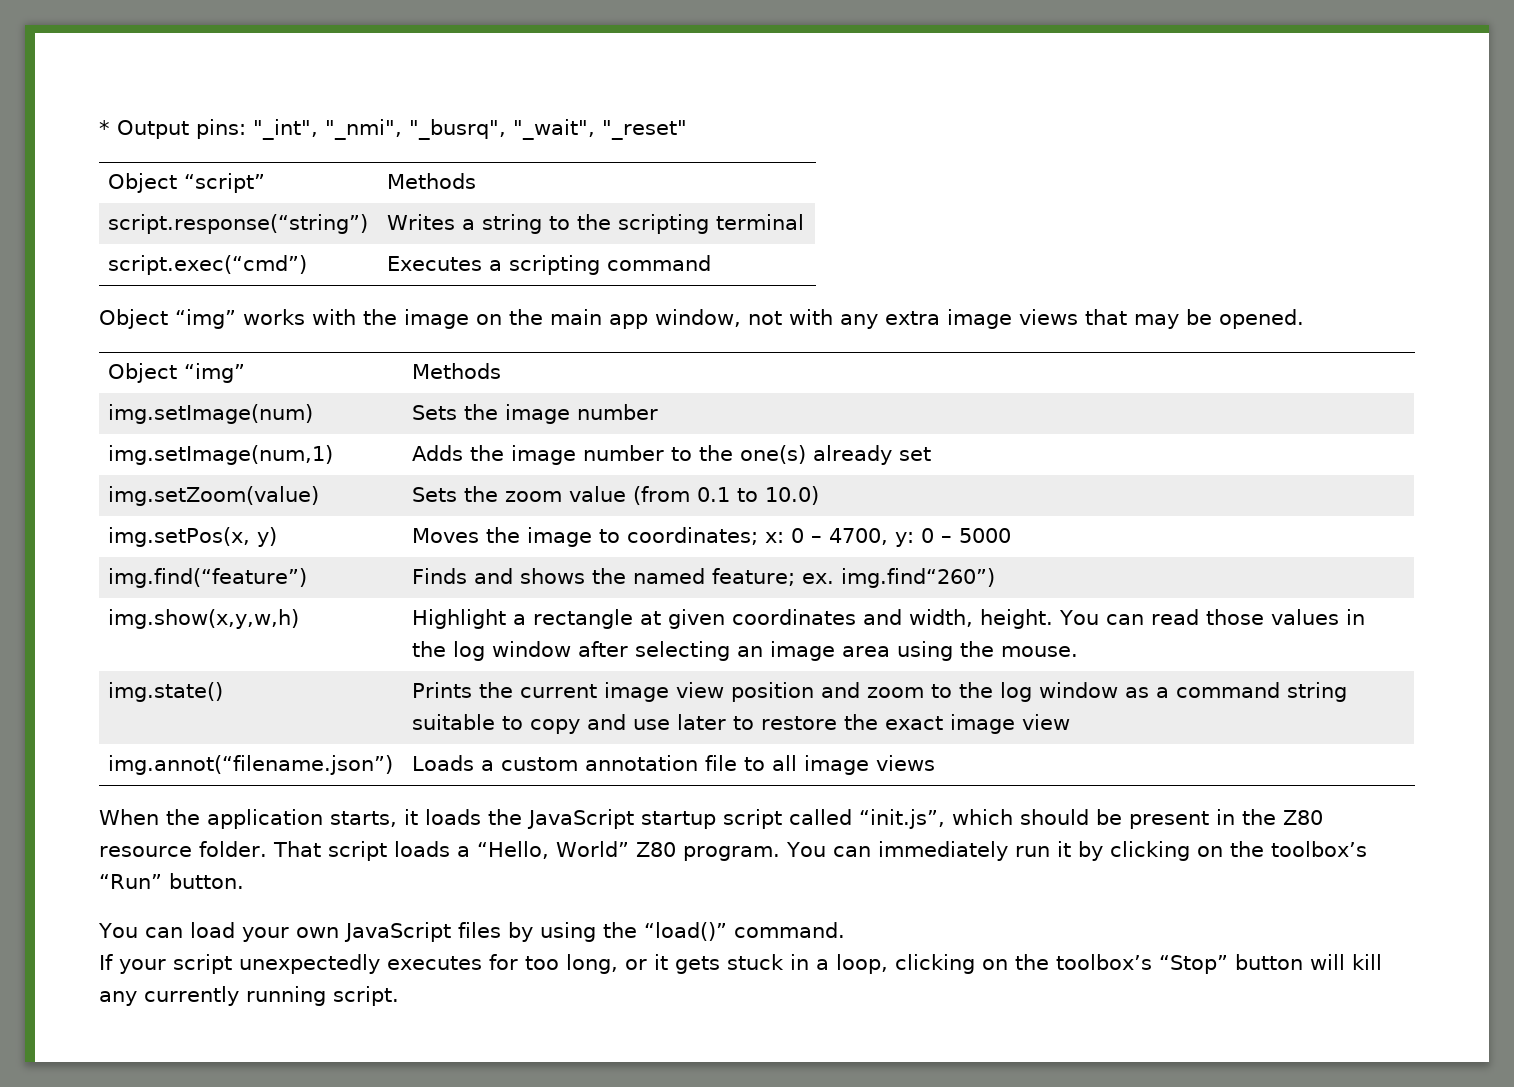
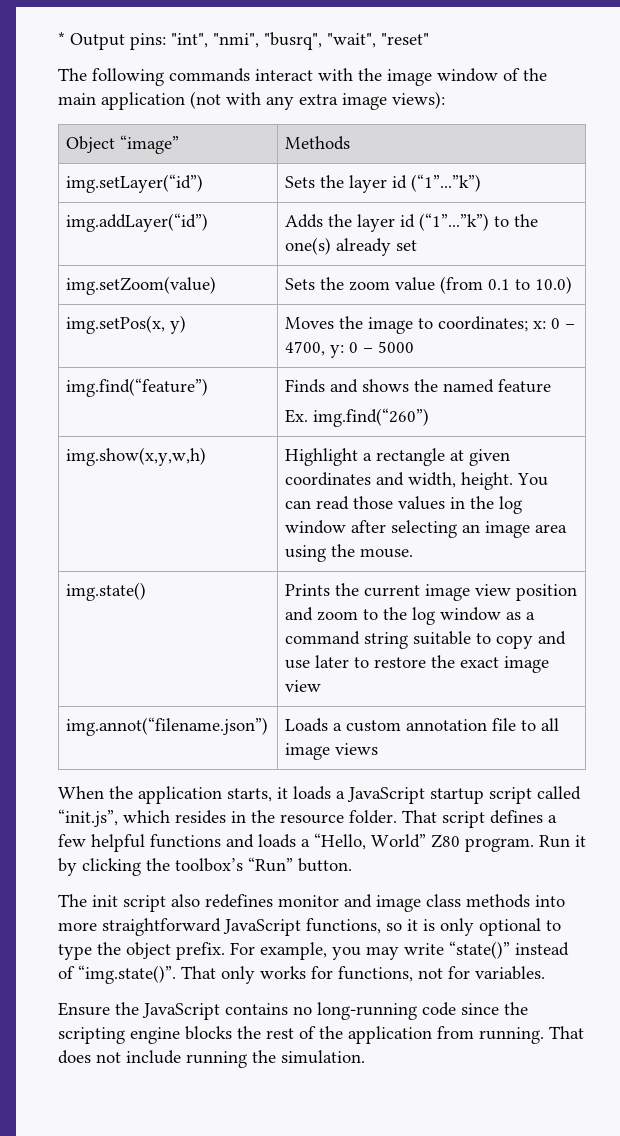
- * Output pins: "_int", "_nmi", "_busrq", "_wait", "_reset"
- Object “script” | Methods
- script.response(“string”) | Writes a string to the scripting terminal
- script.exec(“cmd”) | Executes a scripting command
- Object “img” works with the image on the main app window, not with any extra image views that may be opened.
- Object “img” | Methods
- img.setImage(num) | Sets the image number
- img.setImage(num,1) | Adds the image number to the one(s) already set
+ * Output pins: "int", "nmi", "busrq", "wait", "reset"
+ The following commands interact with the image window of the main application (not with any extra image views):
+ Object “image” | Methods
+ img.setLayer(“id”) | Sets the layer id (“1”...”k”)
+ img.addLayer(“id”) | Adds the layer id (“1”...”k”) to the one(s) already set
- img.find(“feature”) | Finds and shows the named feature; ex. img.find“260”)
+ img.find(“feature”) | Finds and shows the named feature
+ Ex. img.find(“260”)
- When the application starts, it loads the JavaScript startup script called “init.js”, which should be present in the Z80 resource folder.
+ When the application starts, it loads a JavaScript startup script called “init.js”, which resides in the resource folder.
- That script loads a “Hello, World” Z80 program.
+ That script defines a few helpful functions and loads a “Hello, World” Z80 program.
- You can immediately run it by clicking on the toolbox’s “Run” button.
+ Run it by clicking the toolbox’s “Run” button.
- You can load your own JavaScript files by using the “load()” command.
- If your script unexpectedly executes for too long, or it gets stuck in a loop, clicking on the toolbox’s “Stop” button will kill any currently running script.
+ The init script also redefines monitor and image class methods into more straightforward JavaScript functions, so it is only optional to type the object prefix. For example, you may write “state()” instead of “img.state()”. That only works for functions, not for variables.
+ Ensure the JavaScript contains no long-running code since the scripting engine blocks the rest of the application from running. That does not include running the simulation.

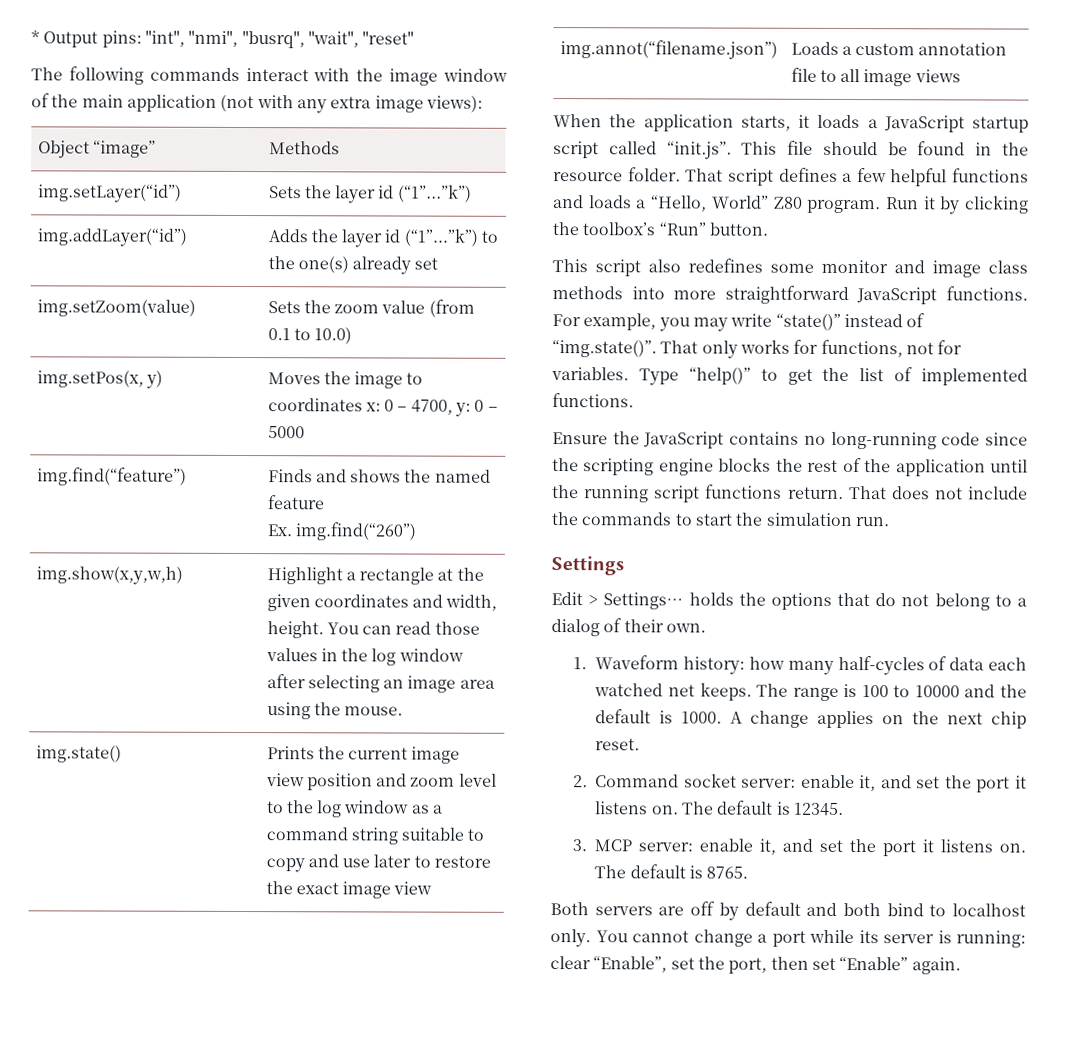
- img.setPos(x, y) | Moves the image to coordinates; x: 0 – 4700, y: 0 – 5000
+ img.setPos(x, y) | Moves the image to coordinates x: 0 – 4700, y: 0 – 5000
- img.show(x,y,w,h) | Highlight a rectangle at given coordinates and width, height. You can read those values in the log window after selecting an image area using the mouse.
+ img.show(x,y,w,h) | Highlight a rectangle at the given coordinates and width, height. You can read those values in the log window after selecting an image area using the mouse.
- img.state() | Prints the current image view position and zoom to the log window as a command string suitable to copy and use later to restore the exact image view
+ img.state() | Prints the current image view position and zoom level to the log window as a command string suitable to copy and use later to restore the exact image view
- When the application starts, it loads a JavaScript startup script called “init.js”, which resides in the resource folder.
+ When the application starts, it loads a JavaScript startup script called “init.js”. This file should be found in the resource folder.
- The init script also redefines monitor and image class methods into more straightforward JavaScript functions, so it is only optional to type the object prefix.
+ This script also redefines some monitor and image class methods into more straightforward JavaScript functions.
+ Type “help()” to get the list of implemented functions.
- Ensure the JavaScript contains no long-running code since the scripting engine blocks the rest of the application from running. That does not include running the simulation.
+ Ensure the JavaScript contains no long-running code since the scripting engine blocks the rest of the application until the running script functions return. That does not include the commands to start the simulation run.
+ Settings
+ Edit > Settings… holds the options that do not belong to a dialog of their own.
+ 1. Waveform history: how many half-cycles of data each watched net keeps. The range is 100 to 10000 and the default is 1000. A change applies on the next chip reset.
+ 2. Command socket server: enable it, and set the port it listens on. The default is 12345.
+ 3. MCP server: enable it, and set the port it listens on. The default is 8765.
+ Both servers are off by default and both bind to localhost only. You cannot change a port while its server is running: clear “Enable”, set the port, then set “Enable” again.

